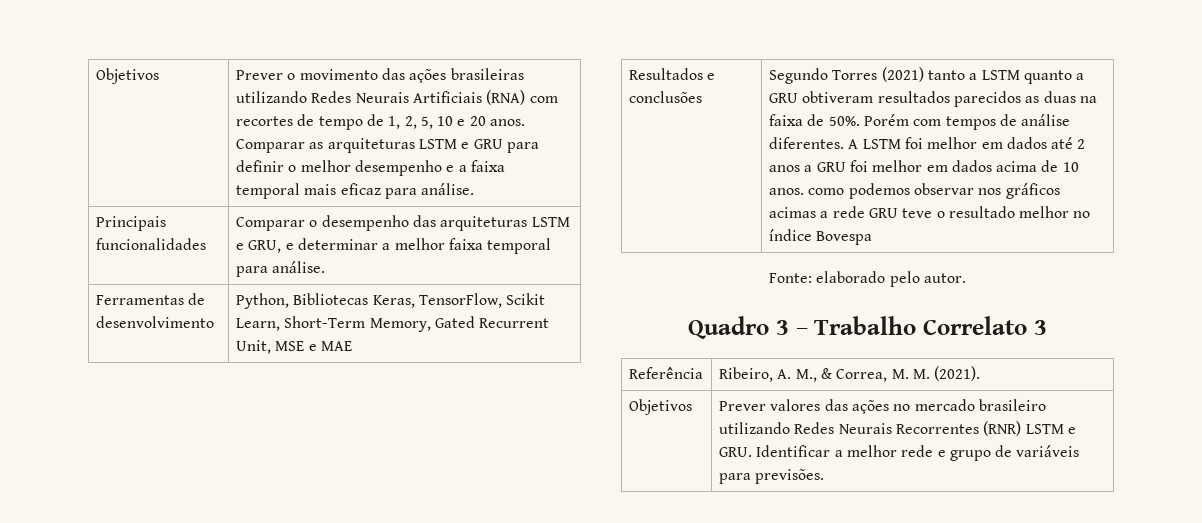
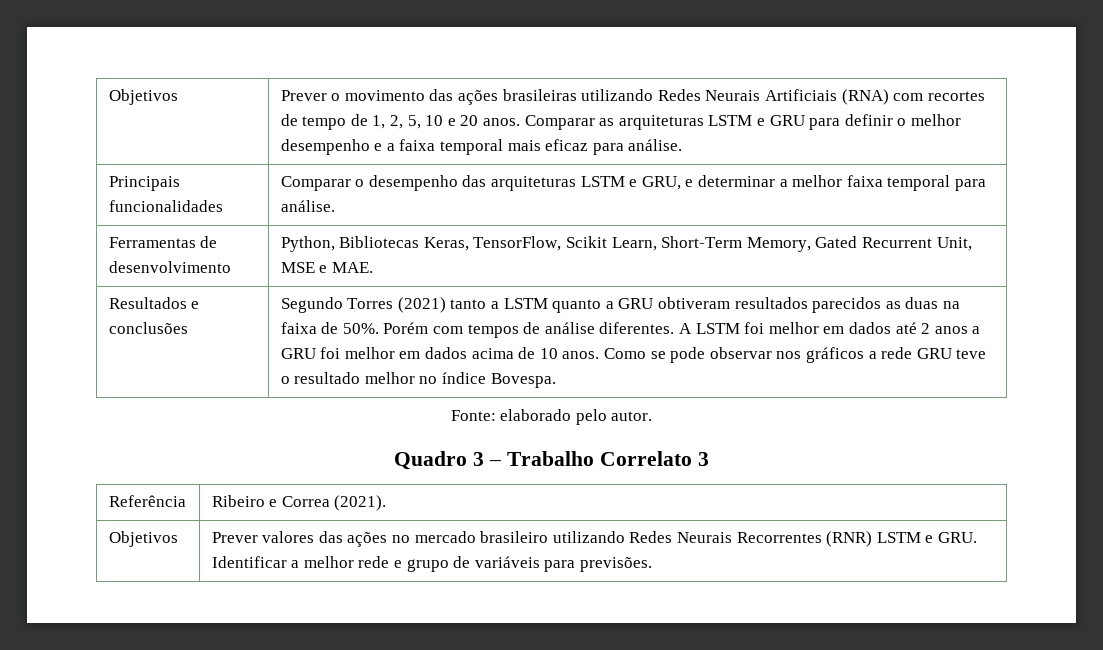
- Ferramentas de desenvolvimento | Python, Bibliotecas Keras, TensorFlow, Scikit Learn, Short-Term Memory, Gated Recurrent Unit, MSE e MAE
+ Ferramentas de desenvolvimento | Python, Bibliotecas Keras, TensorFlow, Scikit Learn, Short-Term Memory, Gated Recurrent Unit, MSE e MAE.
- A LSTM foi melhor em dados até 2 anos a GRU foi melhor em dados acima de 10 anos. como podemos observar nos gráficos acimas a rede GRU teve o resultado melhor no índice Bovespa
+ A LSTM foi melhor em dados até 2 anos a GRU foi melhor em dados acima de 10 anos. Como se pode observar nos gráficos a rede GRU teve o resultado melhor no índice Bovespa.
- Referência | Ribeiro, A. M., & Correa, M. M. (2021).
+ Referência | Ribeiro e Correa (2021).

